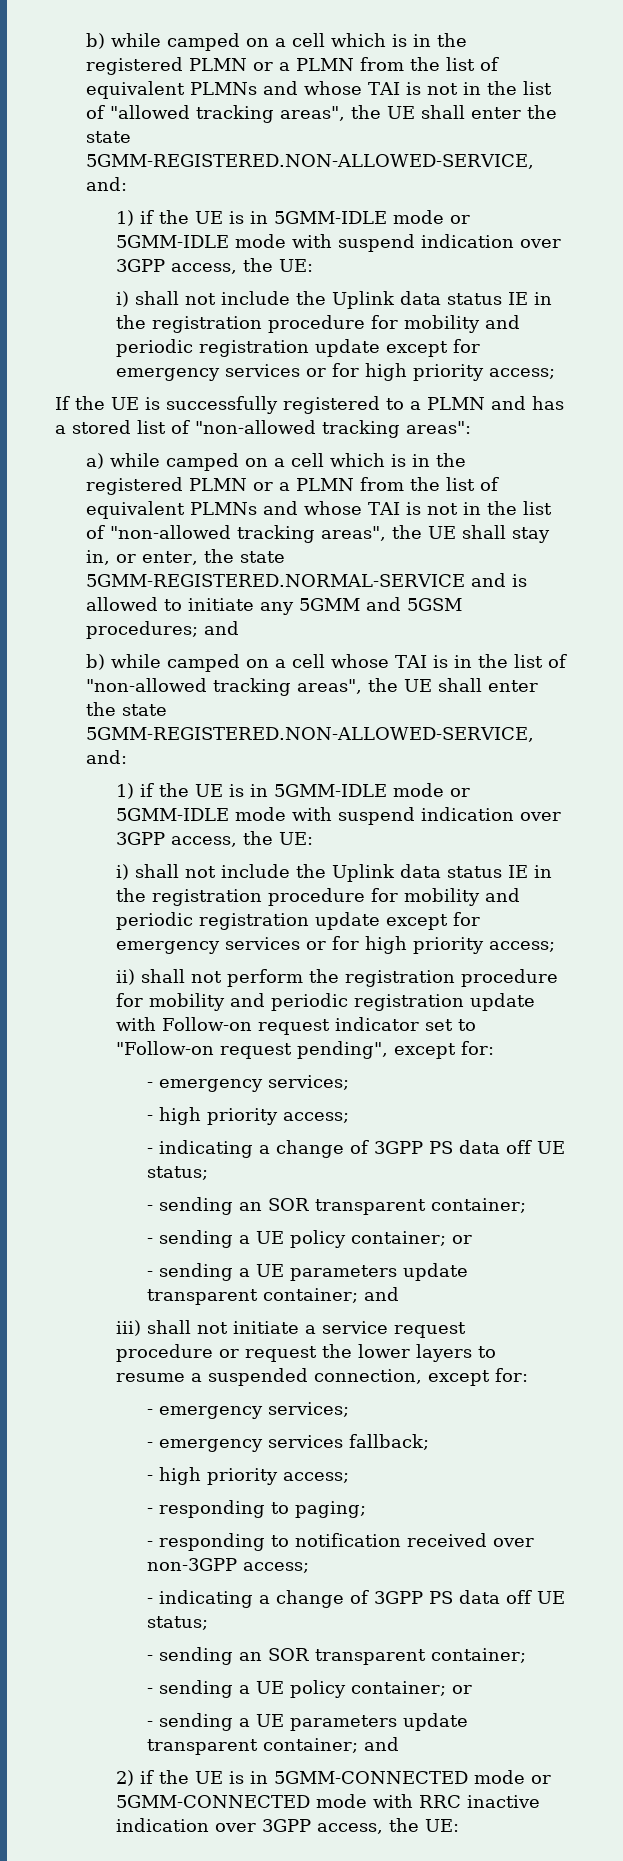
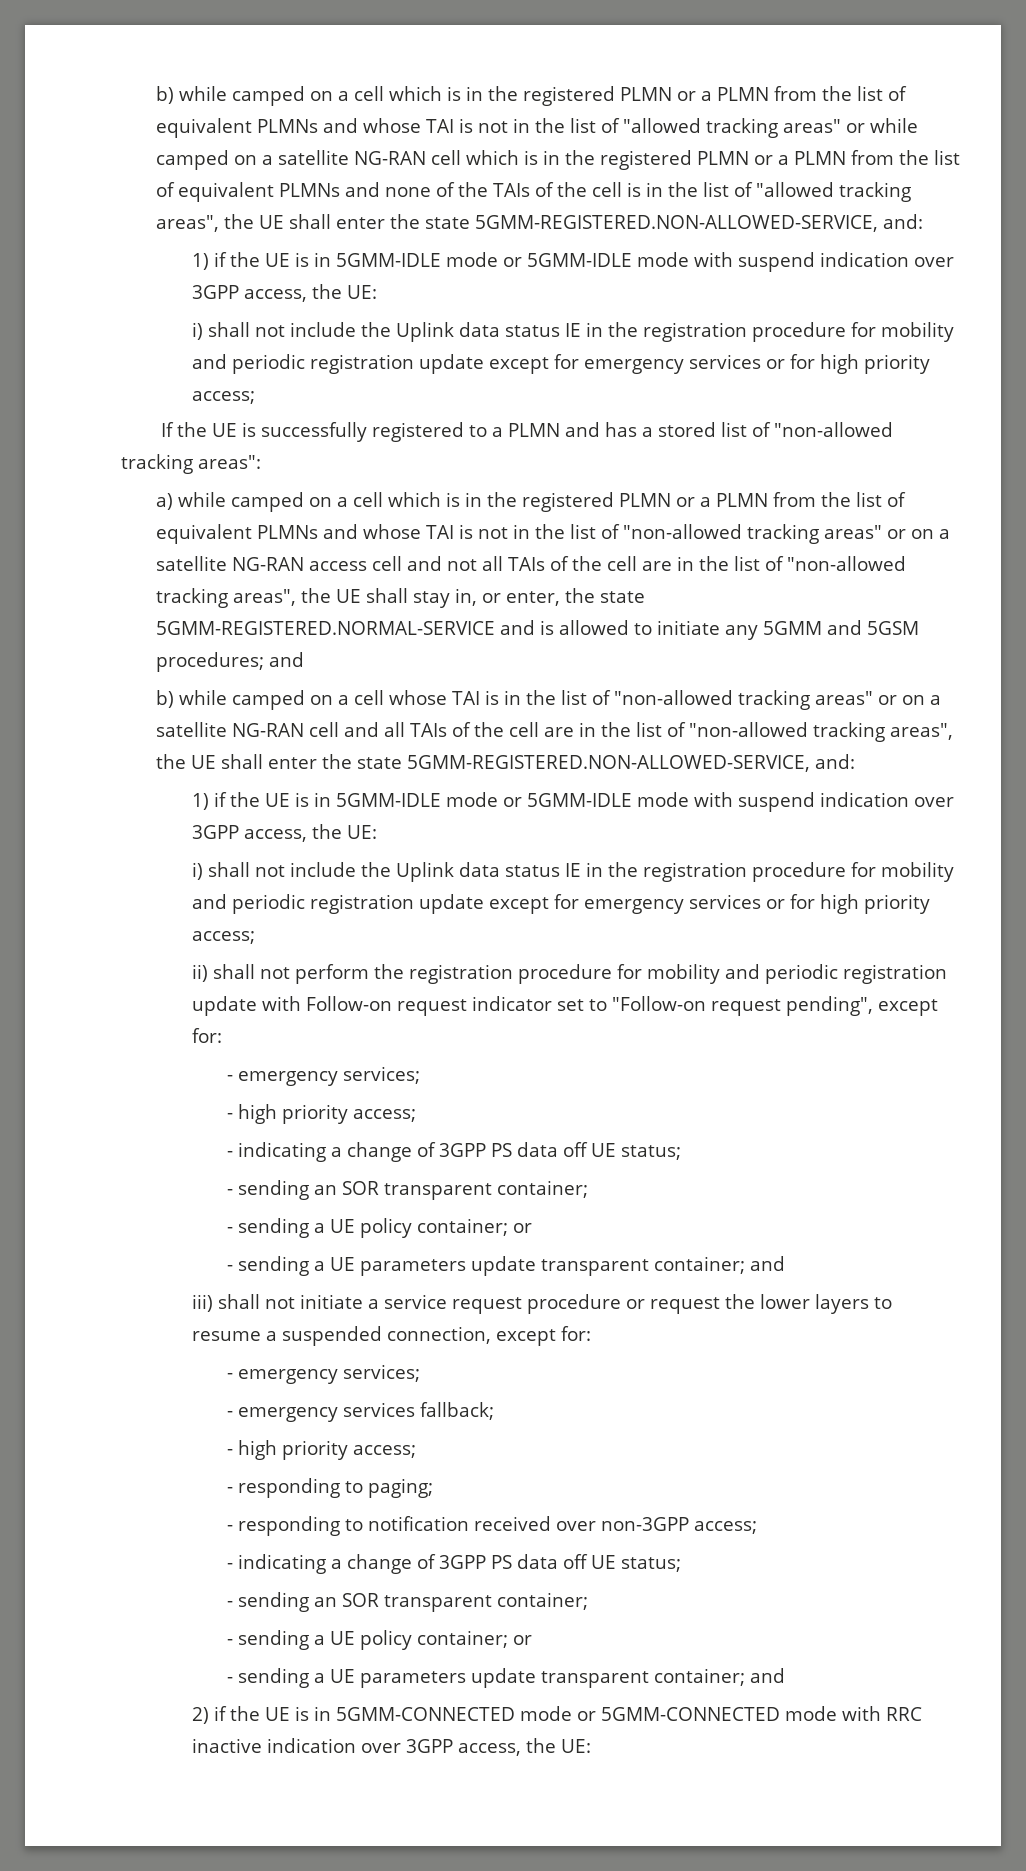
- b) while camped on a cell which is in the registered PLMN or a PLMN from the list of equivalent PLMNs and whose TAI is not in the list of "allowed tracking areas", the UE shall enter the state 5GMM-REGISTERED.NON-ALLOWED-SERVICE, and:
+ b) while camped on a cell which is in the registered PLMN or a PLMN from the list of equivalent PLMNs and whose TAI is not in the list of "allowed tracking areas" or while camped on a satellite NG-RAN cell which is in the registered PLMN or a PLMN from the list of equivalent PLMNs and none of the TAIs of the cell is in the list of "allowed tracking areas", the UE shall enter the state 5GMM-REGISTERED.NON-ALLOWED-SERVICE, and:
- a) while camped on a cell which is in the registered PLMN or a PLMN from the list of equivalent PLMNs and whose TAI is not in the list of "non-allowed tracking areas", the UE shall stay in, or enter, the state 5GMM-REGISTERED.NORMAL-SERVICE and is allowed to initiate any 5GMM and 5GSM procedures; and
+ a) while camped on a cell which is in the registered PLMN or a PLMN from the list of equivalent PLMNs and whose TAI is not in the list of "non-allowed tracking areas" or on a satellite NG-RAN access cell and not all TAIs of the cell are in the list of "non-allowed tracking areas", the UE shall stay in, or enter, the state 5GMM-REGISTERED.NORMAL-SERVICE and is allowed to initiate any 5GMM and 5GSM procedures; and
- b) while camped on a cell whose TAI is in the list of "non-allowed tracking areas", the UE shall enter the state 5GMM-REGISTERED.NON-ALLOWED-SERVICE, and:
+ b) while camped on a cell whose TAI is in the list of "non-allowed tracking areas" or on a satellite NG-RAN cell and all TAIs of the cell are in the list of "non-allowed tracking areas", the UE shall enter the state 5GMM-REGISTERED.NON-ALLOWED-SERVICE, and:

